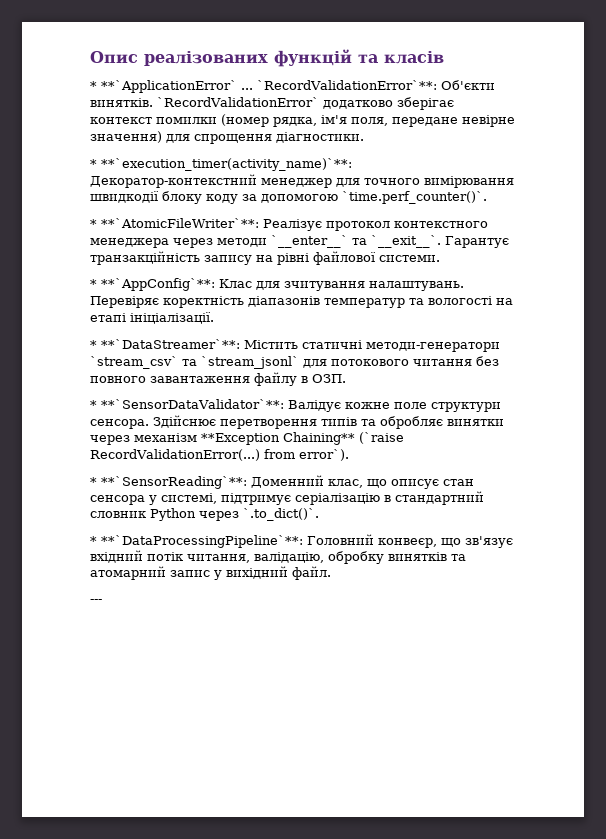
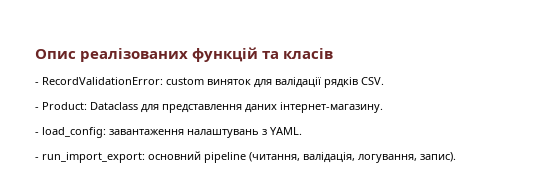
- * **`ApplicationError` ... `RecordValidationError`**: Об'єкти винятків. `RecordValidationError` додатково зберігає контекст помилки (номер рядка, ім'я поля, передане невірне значення) для спрощення діагностики.
- * **`execution_timer(activity_name)`**: Декоратор-контекстний менеджер для точного вимірювання швидкодії блоку коду за допомогою `time.perf_counter()`.
- * **`AtomicFileWriter`**: Реалізує протокол контекстного менеджера через методи `__enter__` та `__exit__`. Гарантує транзакційність запису на рівні файлової системи.
- * **`AppConfig`**: Клас для зчитування налаштувань. Перевіряє коректність діапазонів температур та вологості на етапі ініціалізації.
- * **`DataStreamer`**: Містить статичні методи-генератори `stream_csv` та `stream_jsonl` для потокового читання без повного завантаження файлу в ОЗП.
- * **`SensorDataValidator`**: Валідує кожне поле структури сенсора. Здійснює перетворення типів та обробляє винятки через механізм **Exception Chaining** (`raise RecordValidationError(...) from error`).
- * **`SensorReading`**: Доменний клас, що описує стан сенсора у системі, підтримує серіалізацію в стандартний словник Python через `.to_dict()`.
- * **`DataProcessingPipeline`**: Головний конвеєр, що зв'язує вхідний потік читання, валідацію, обробку винятків та атомарний запис у вихідний файл.
- ---
+ - RecordValidationError: custom виняток для валідації рядків CSV.
+ - Product: Dataclass для представлення даних інтернет-магазину.
+ - load_config: завантаження налаштувань з YAML.
+ - run_import_export: основний pipeline (читання, валідація, логування, запис).

